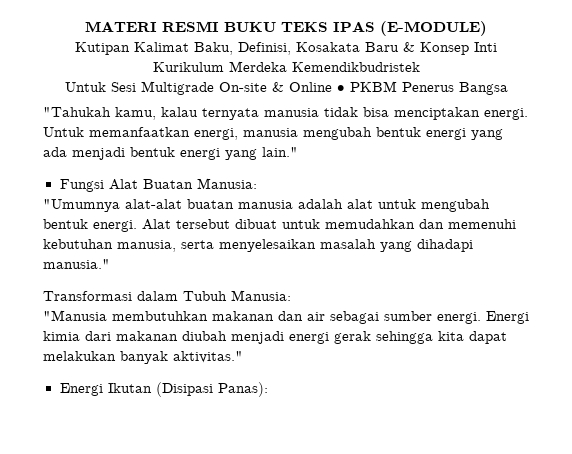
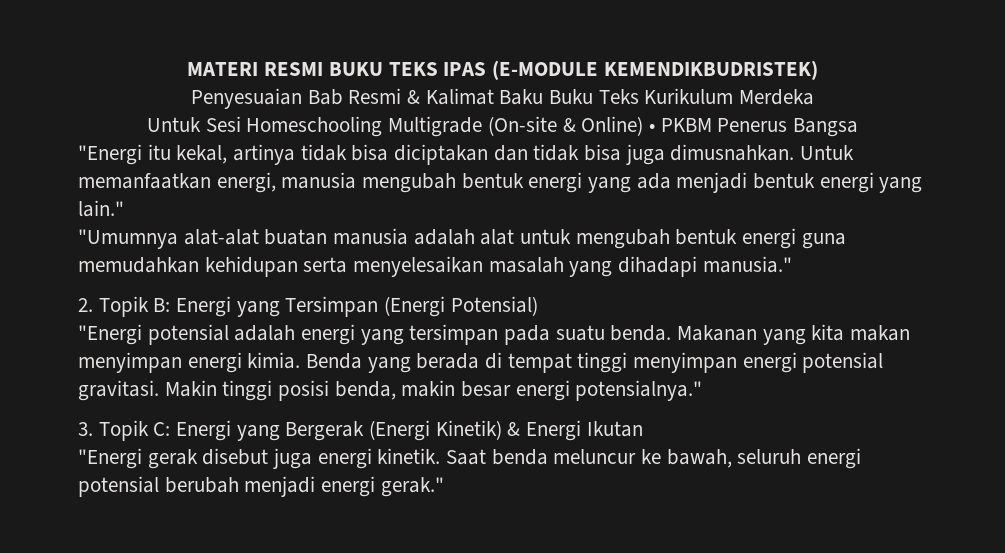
- MATERI RESMI BUKU TEKS IPAS (E-MODULE)
- Kutipan Kalimat Baku, Definisi, Kosakata Baru & Konsep Inti Kurikulum Merdeka Kemendikbudristek
+ MATERI RESMI BUKU TEKS IPAS (E-MODULE KEMENDIKBUDRISTEK)
+ Penyesuaian Bab Resmi & Kalimat Baku Buku Teks Kurikulum Merdeka
- Untuk Sesi Multigrade On-site & Online • PKBM Penerus Bangsa
+ Untuk Sesi Homeschooling Multigrade (On-site & Online) • PKBM Penerus Bangsa
- "Tahukah kamu, kalau ternyata manusia tidak bisa menciptakan energi.
+ "Energi itu kekal, artinya tidak bisa diciptakan dan tidak bisa juga dimusnahkan.
- Fungsi Alat Buatan Manusia:
- "Umumnya alat-alat buatan manusia adalah alat untuk mengubah bentuk energi. Alat tersebut dibuat untuk memudahkan dan memenuhi kebutuhan manusia, serta menyelesaikan masalah yang dihadapi manusia."
+ "Umumnya alat-alat buatan manusia adalah alat untuk mengubah bentuk energi guna memudahkan kehidupan serta menyelesaikan masalah yang dihadapi manusia."
- Transformasi dalam Tubuh Manusia:
- "Manusia membutuhkan makanan dan air sebagai sumber energi. Energi kimia dari makanan diubah menjadi energi gerak sehingga kita dapat melakukan banyak aktivitas."
- Energi Ikutan (Disipasi Panas):
+ 2. Topik B: Energi yang Tersimpan (Energi Potensial)
+ "Energi potensial adalah energi yang tersimpan pada suatu benda. Makanan yang kita makan menyimpan energi kimia. Benda yang berada di tempat tinggi menyimpan energi potensial gravitasi. Makin tinggi posisi benda, makin besar energi potensialnya."
+ 3. Topik C: Energi yang Bergerak (Energi Kinetik) & Energi Ikutan
+ "Energi gerak disebut juga energi kinetik. Saat benda meluncur ke bawah, seluruh energi potensial berubah menjadi energi gerak."

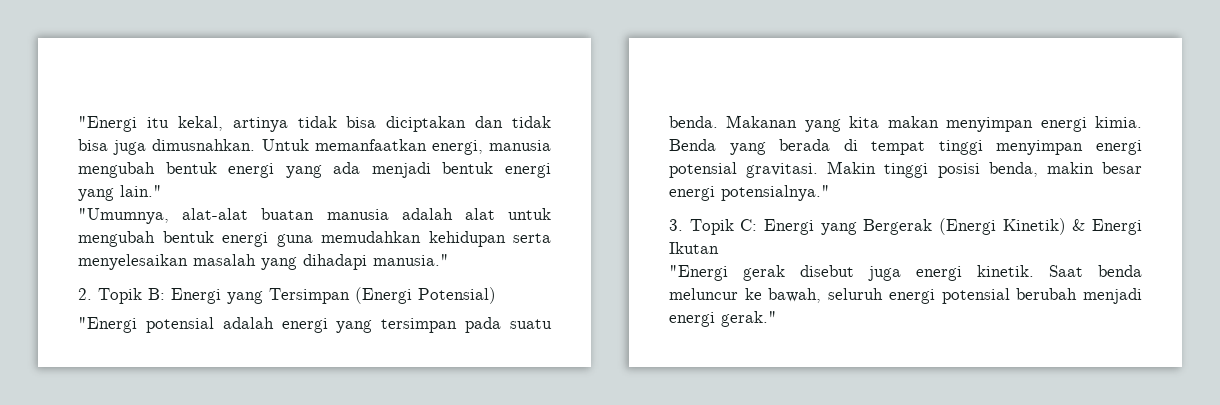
- MATERI RESMI BUKU TEKS IPAS (E-MODULE KEMENDIKBUDRISTEK)
- Penyesuaian Bab Resmi & Kalimat Baku Buku Teks Kurikulum Merdeka
- Untuk Sesi Homeschooling Multigrade (On-site & Online) • PKBM Penerus Bangsa
- "Umumnya alat-alat buatan manusia adalah alat untuk mengubah bentuk energi guna memudahkan kehidupan serta menyelesaikan masalah yang dihadapi manusia."
+ "Umumnya, alat-alat buatan manusia adalah alat untuk mengubah bentuk energi guna memudahkan kehidupan serta menyelesaikan masalah yang dihadapi manusia."

